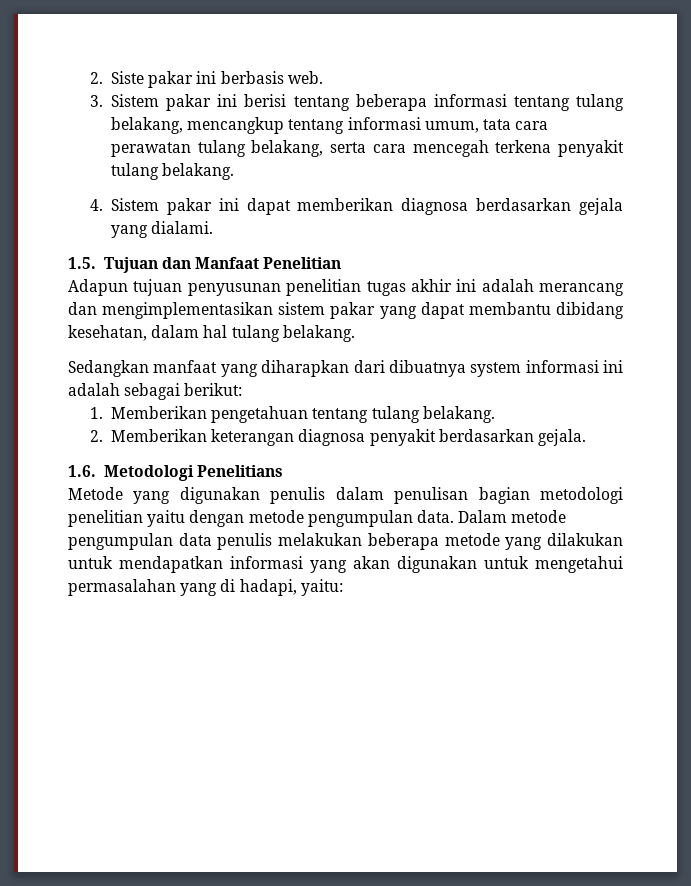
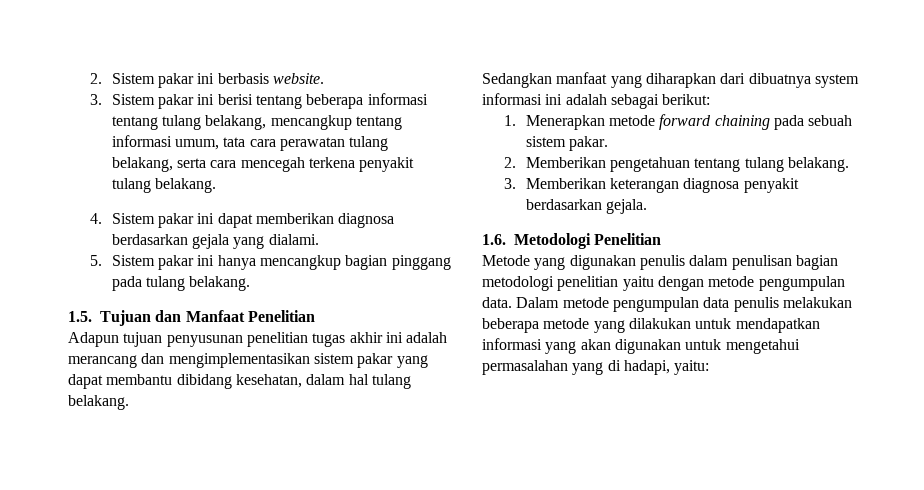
- 2. Siste pakar ini berbasis web.
+ 2. Sistem pakar ini berbasis website.
+ 5. Sistem pakar ini hanya mencangkup bagian pinggang pada tulang belakang.
- 1. Memberikan pengetahuan tentang tulang belakang.
+ 1. Menerapkan metode forward chaining pada sebuah sistem pakar.
+ 2. Memberikan pengetahuan tentang tulang belakang.
- 2. Memberikan keterangan diagnosa penyakit berdasarkan gejala.
+ 3. Memberikan keterangan diagnosa penyakit berdasarkan gejala.
- 1.6. Metodologi Penelitians
+ 1.6. Metodologi Penelitian

